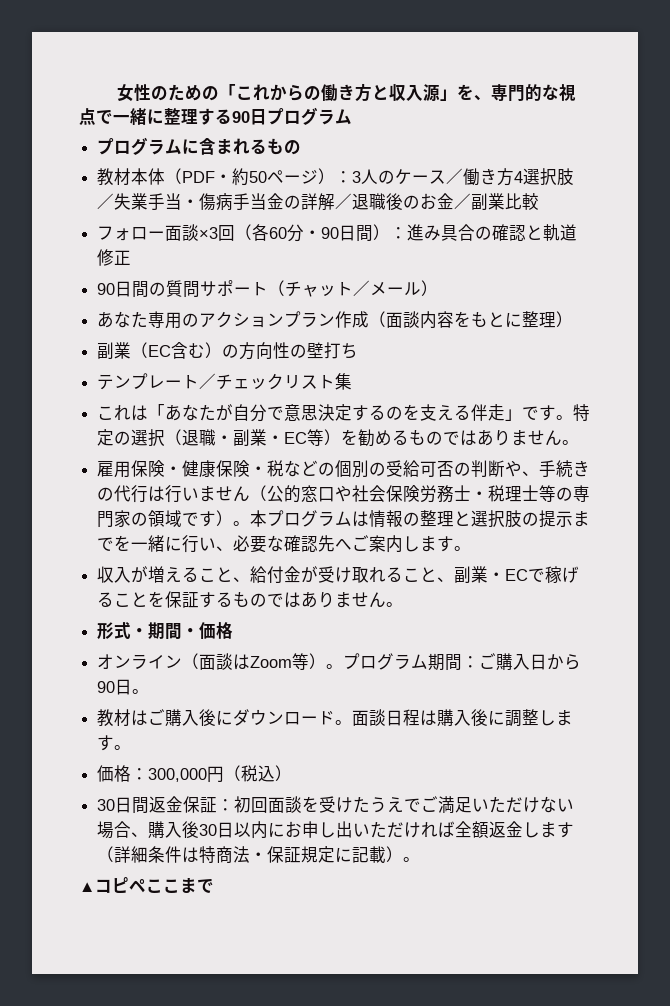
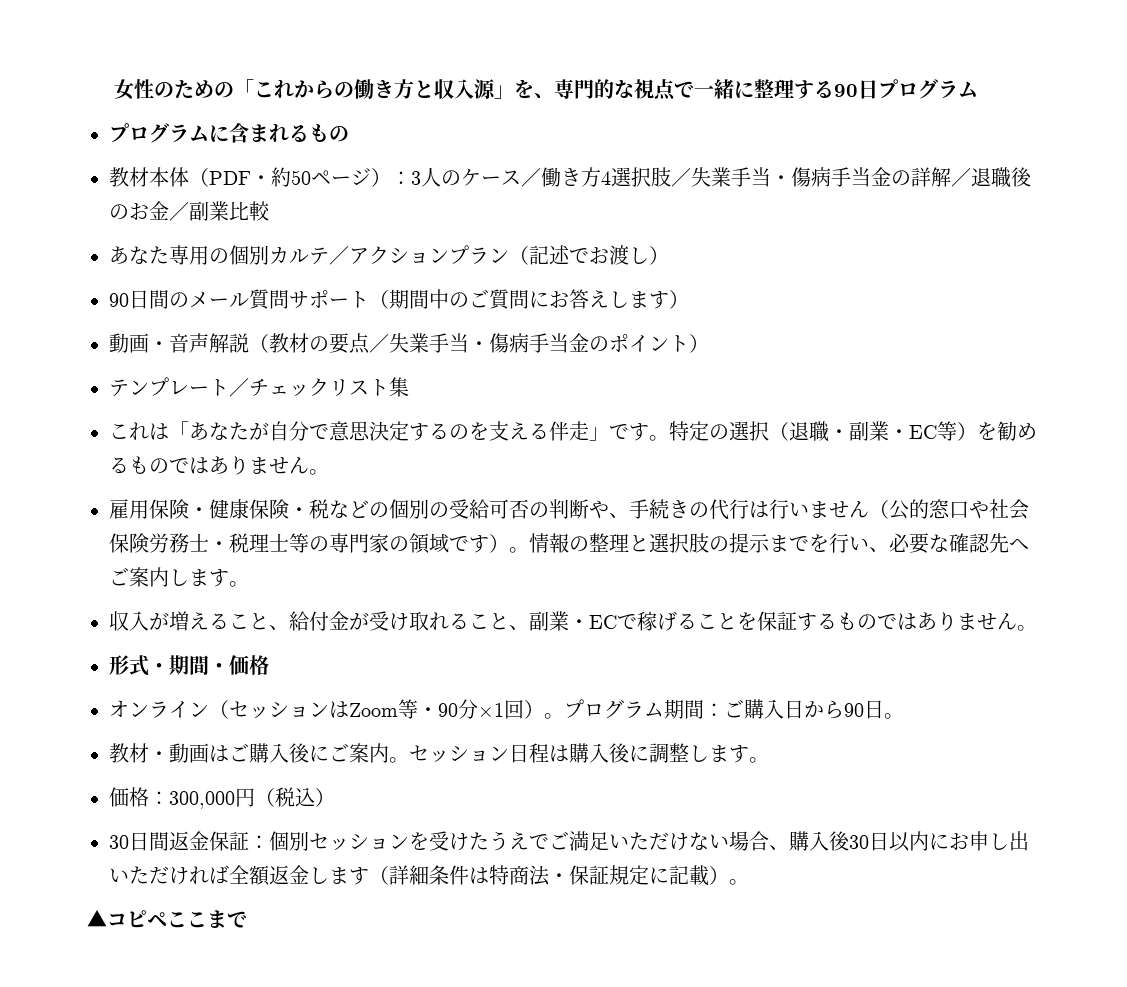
- フォロー面談×3回（各60分・90日間）：進み具合の確認と軌道修正
- 90日間の質問サポート（チャット／メール）
- あなた専用のアクションプラン作成（面談内容をもとに整理）
- 副業（EC含む）の方向性の壁打ち
+ あなた専用の個別カルテ／アクションプラン（記述でお渡し）
+ 90日間のメール質問サポート（期間中のご質問にお答えします）
+ 動画・音声解説（教材の要点／失業手当・傷病手当金のポイント）
- 本プログラムは情報の整理と選択肢の提示までを一緒に行い、必要な確認先へご案内します。
+ 情報の整理と選択肢の提示までを行い、必要な確認先へご案内します。
- オンライン（面談はZoom等）。
+ オンライン（セッションはZoom等・90分×1回）。
- 教材はご購入後にダウンロード。面談日程は購入後に調整します。
+ 教材・動画はご購入後にご案内。セッション日程は購入後に調整します。
- 30日間返金保証：初回面談を受けたうえでご満足いただけない場合、購入後30日以内にお申し出いただければ全額返金します（詳細条件は特商法・保証規定に記載）。
+ 30日間返金保証：個別セッションを受けたうえでご満足いただけない場合、購入後30日以内にお申し出いただければ全額返金します（詳細条件は特商法・保証規定に記載）。

